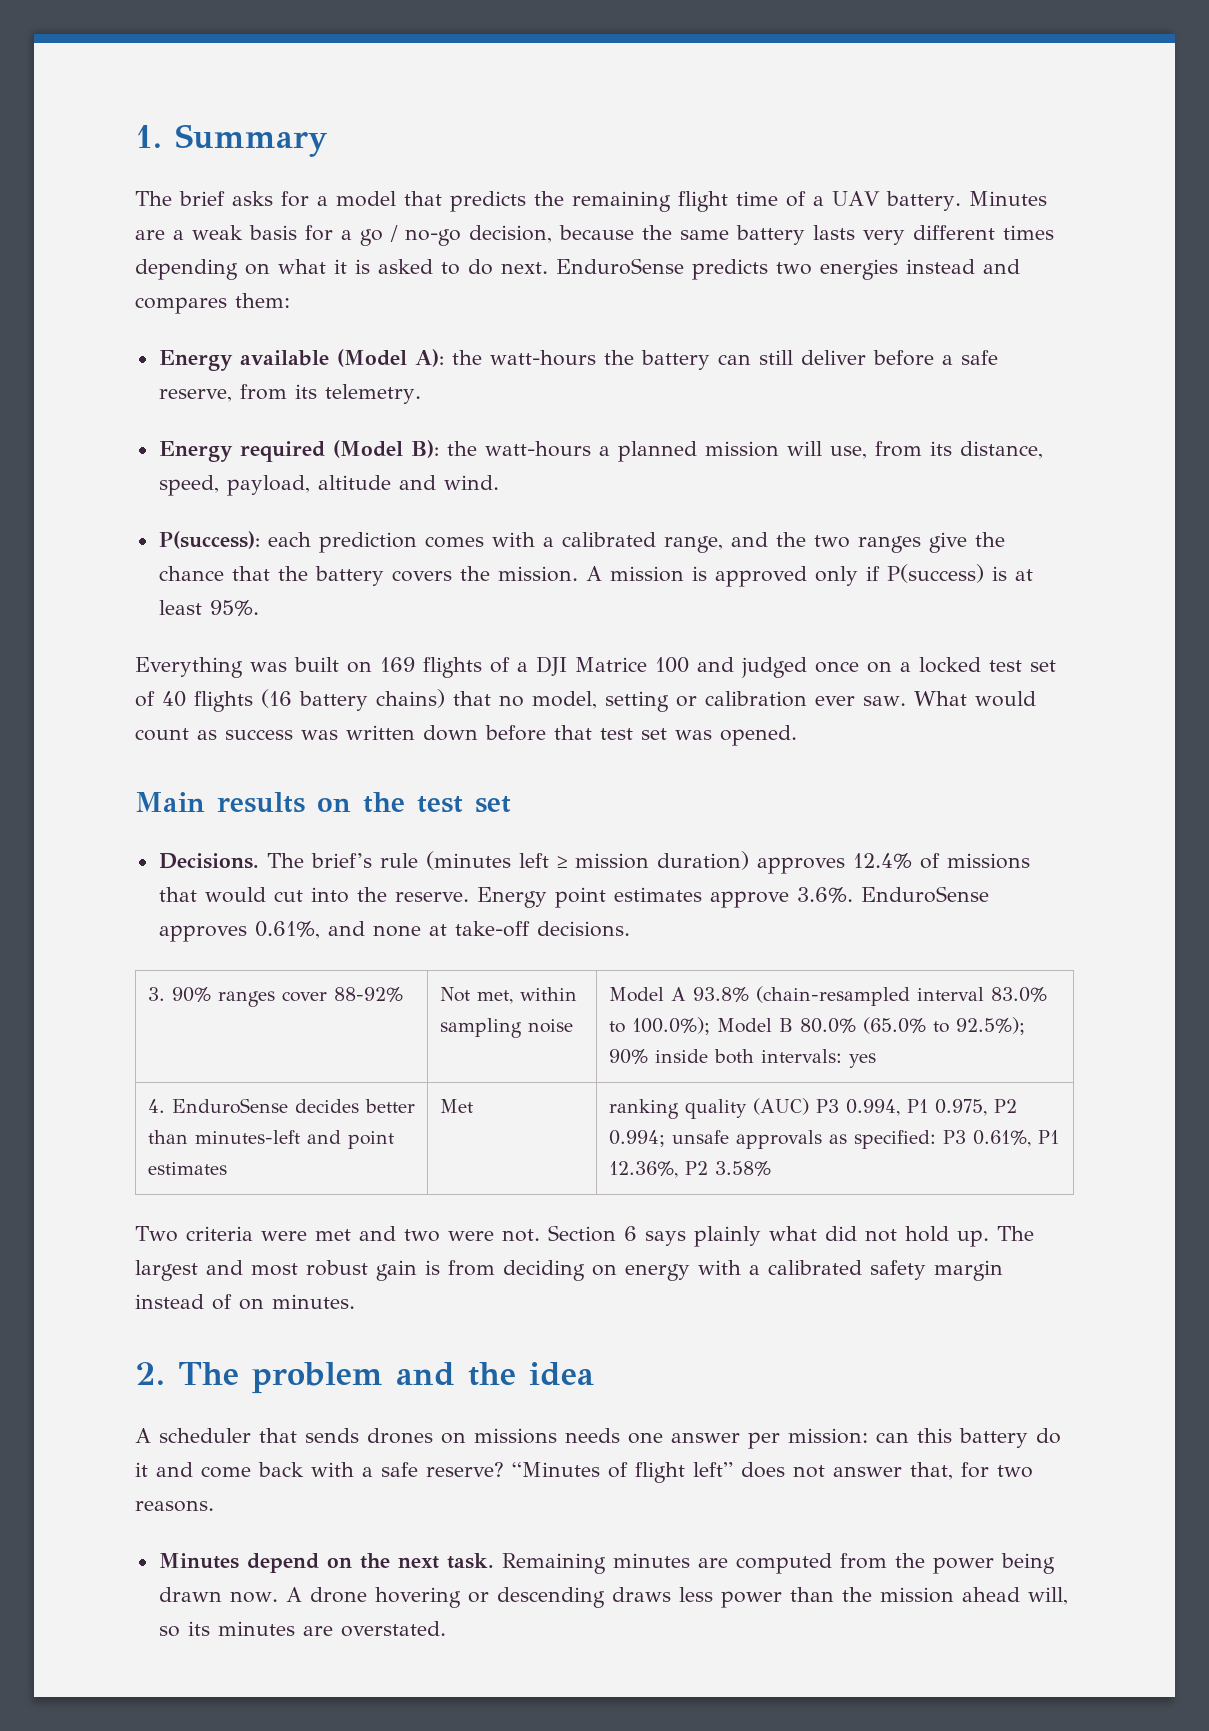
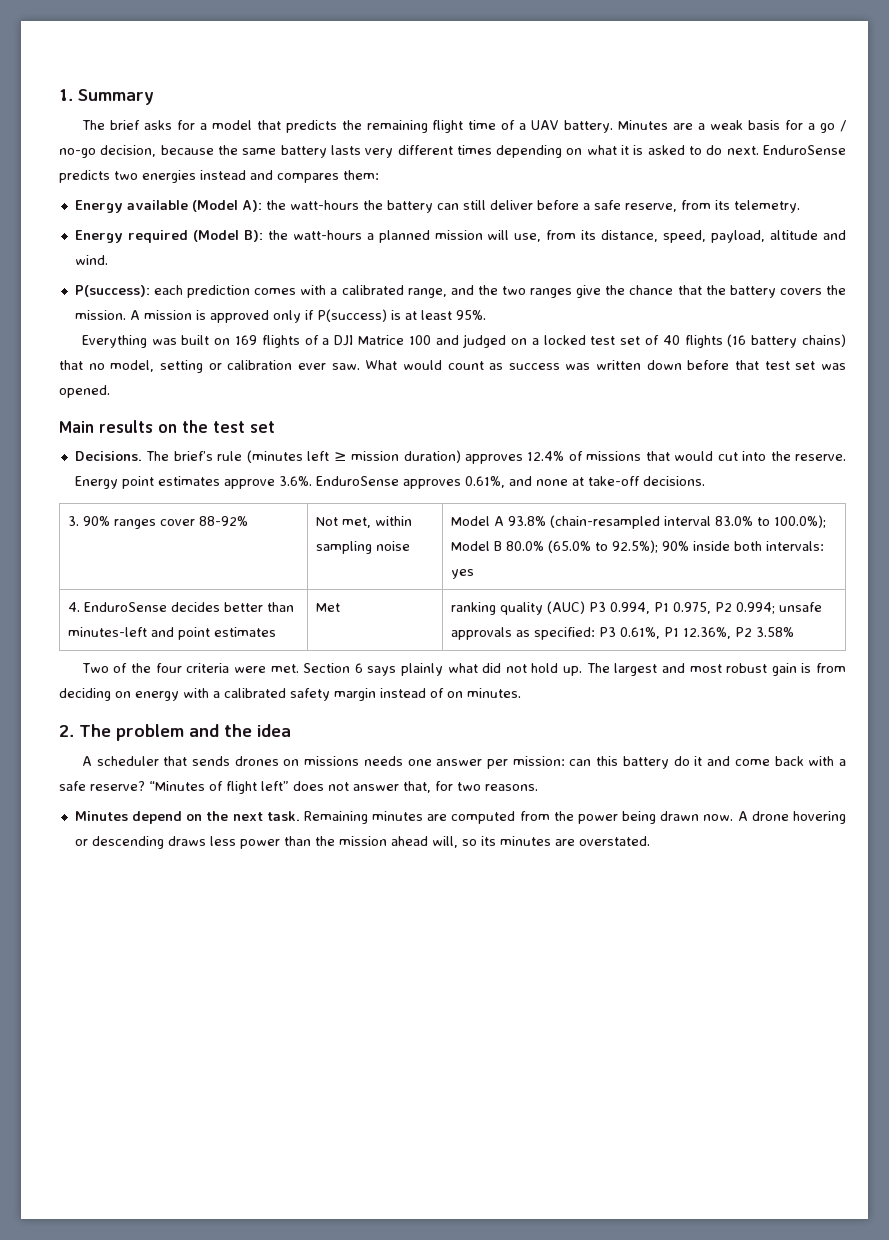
- Everything was built on 169 flights of a DJI Matrice 100 and judged once on a locked test set of 40 flights (16 battery chains) that no model, setting or calibration ever saw.
+ Everything was built on 169 flights of a DJI Matrice 100 and judged on a locked test set of 40 flights (16 battery chains) that no model, setting or calibration ever saw.
- Two criteria were met and two were not.
+ Two of the four criteria were met.

